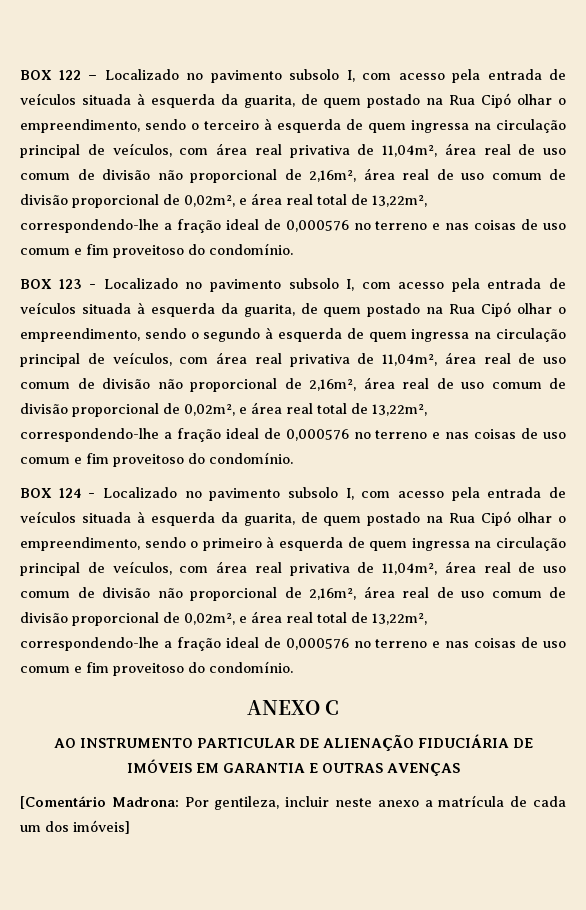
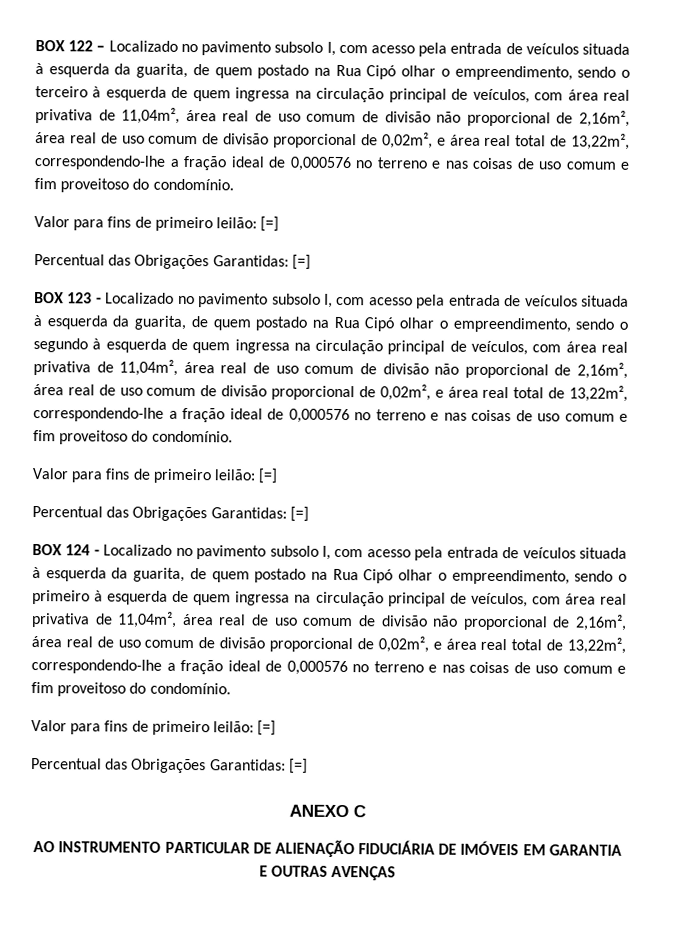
  BOX 122 – Localizado no pavimento subsolo I, com acesso pela entrada de veículos situada à esquerda da guarita, de quem postado na Rua Cipó olhar o empreendimento, sendo o terceiro à esquerda de quem ingressa na circulação principal de veículos, com área real privativa de 11,04m², área real de uso comum de divisão não proporcional de 2,16m², área real de uso comum de divisão proporcional de 0,02m², e área real total de 13,22m², correspondendo-lhe a fração ideal de 0,000576 no terreno e nas coisas de uso comum e fim proveitoso do condomínio.
+ Valor para fins de primeiro leilão: [=]
+ Percentual das Obrigações Garantidas: [=]
  BOX 123 - Localizado no pavimento subsolo I, com acesso pela entrada de veículos situada à esquerda da guarita, de quem postado na Rua Cipó olhar o empreendimento, sendo o segundo à esquerda de quem ingressa na circulação principal de veículos, com área real privativa de 11,04m², área real de uso comum de divisão não proporcional de 2,16m², área real de uso comum de divisão proporcional de 0,02m², e área real total de 13,22m², correspondendo-lhe a fração ideal de 0,000576 no terreno e nas coisas de uso comum e fim proveitoso do condomínio.
+ Valor para fins de primeiro leilão: [=]
+ Percentual das Obrigações Garantidas: [=]
  BOX 124 - Localizado no pavimento subsolo I, com acesso pela entrada de veículos situada à esquerda da guarita, de quem postado na Rua Cipó olhar o empreendimento, sendo o primeiro à esquerda de quem ingressa na circulação principal de veículos, com área real privativa de 11,04m², área real de uso comum de divisão não proporcional de 2,16m², área real de uso comum de divisão proporcional de 0,02m², e área real total de 13,22m², correspondendo-lhe a fração ideal de 0,000576 no terreno e nas coisas de uso comum e fim proveitoso do condomínio.
+ Valor para fins de primeiro leilão: [=]
+ Percentual das Obrigações Garantidas: [=]
- [Comentário Madrona: Por gentileza, incluir neste anexo a matrícula de cada um dos imóveis]

